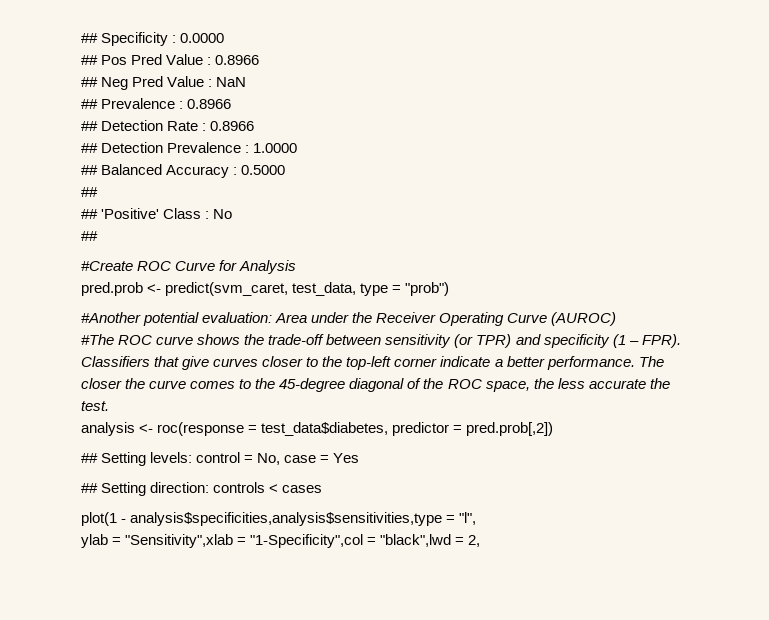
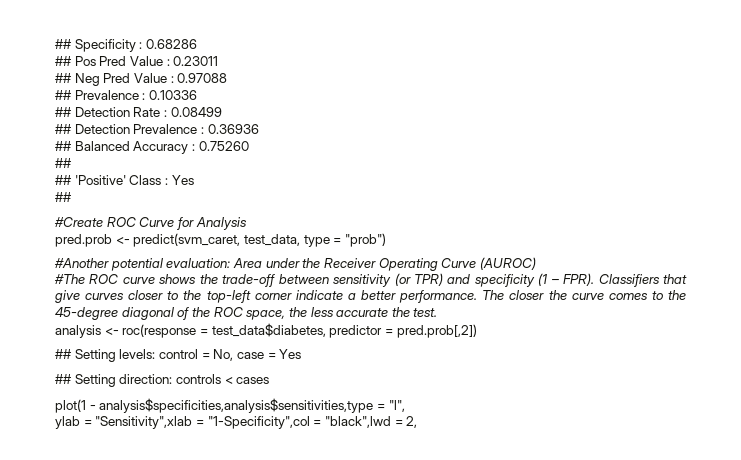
- ## Specificity : 0.0000
+ ## Specificity : 0.68286
- ## Pos Pred Value : 0.8966
+ ## Pos Pred Value : 0.23011
- ## Neg Pred Value : NaN
+ ## Neg Pred Value : 0.97088
- ## Prevalence : 0.8966
+ ## Prevalence : 0.10336
- ## Detection Rate : 0.8966
+ ## Detection Rate : 0.08499
- ## Detection Prevalence : 1.0000
+ ## Detection Prevalence : 0.36936
- ## Balanced Accuracy : 0.5000
+ ## Balanced Accuracy : 0.75260
- ## 'Positive' Class : No
+ ## 'Positive' Class : Yes

